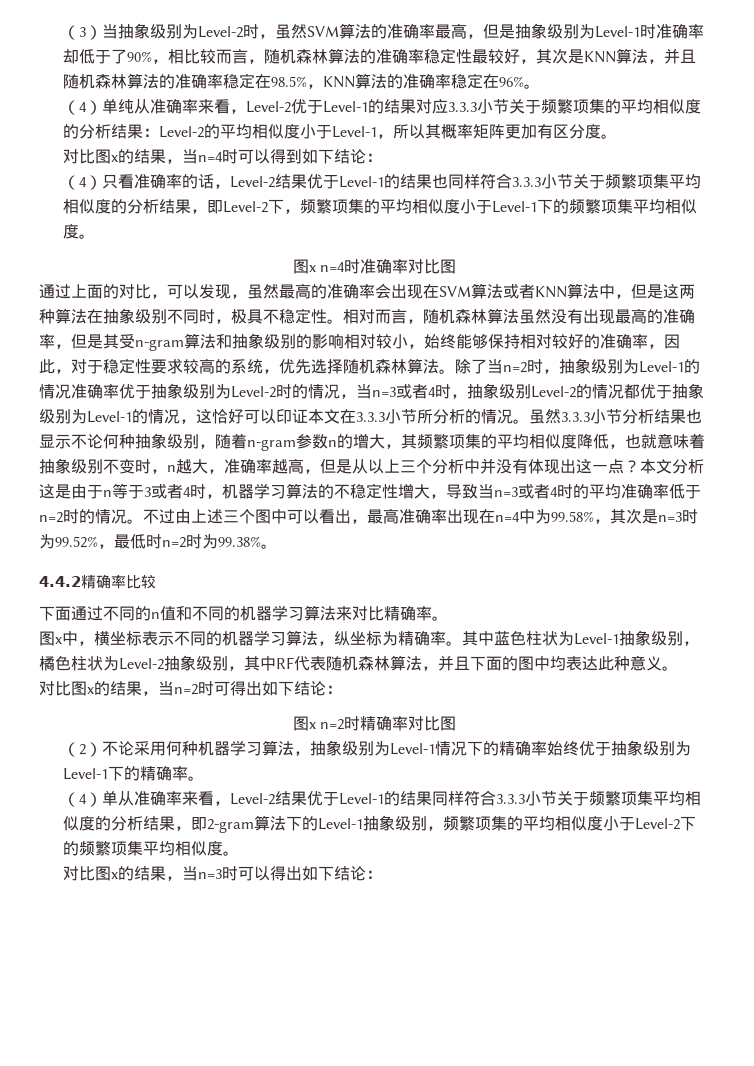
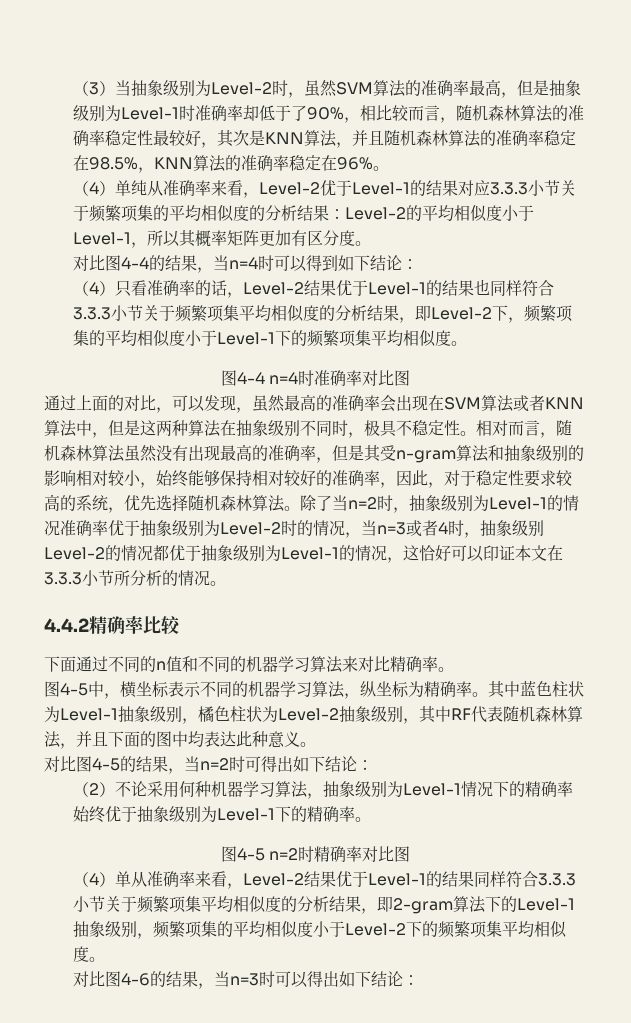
- 对比图x的结果，当n=4时可以得到如下结论：
+ 对比图4-4的结果，当n=4时可以得到如下结论：
- 图x n=4时准确率对比图
+ 图4-4 n=4时准确率对比图
- 虽然3.3.3小节分析结果也显示不论何种抽象级别，随着n-gram参数n的增大，其频繁项集的平均相似度降低，也就意味着抽象级别不变时，n越大，准确率越高，但是从以上三个分析中并没有体现出这一点？本文分析这是由于n等于3或者4时，机器学习算法的不稳定性增大，导致当n=3或者4时的平均准确率低于n=2时的情况。不过由上述三个图中可以看出，最高准确率出现在n=4中为99.58%，其次是n=3时为99.52%，最低时n=2时为99.38%。
- 图x中，横坐标表示不同的机器学习算法，纵坐标为精确率。
+ 图4-5中，横坐标表示不同的机器学习算法，纵坐标为精确率。
- 对比图x的结果，当n=2时可得出如下结论：
+ 对比图4-5的结果，当n=2时可得出如下结论：
- 图x n=2时精确率对比图
+ 图4-5 n=2时精确率对比图
- 对比图x的结果，当n=3时可以得出如下结论：
+ 对比图4-6的结果，当n=3时可以得出如下结论：

